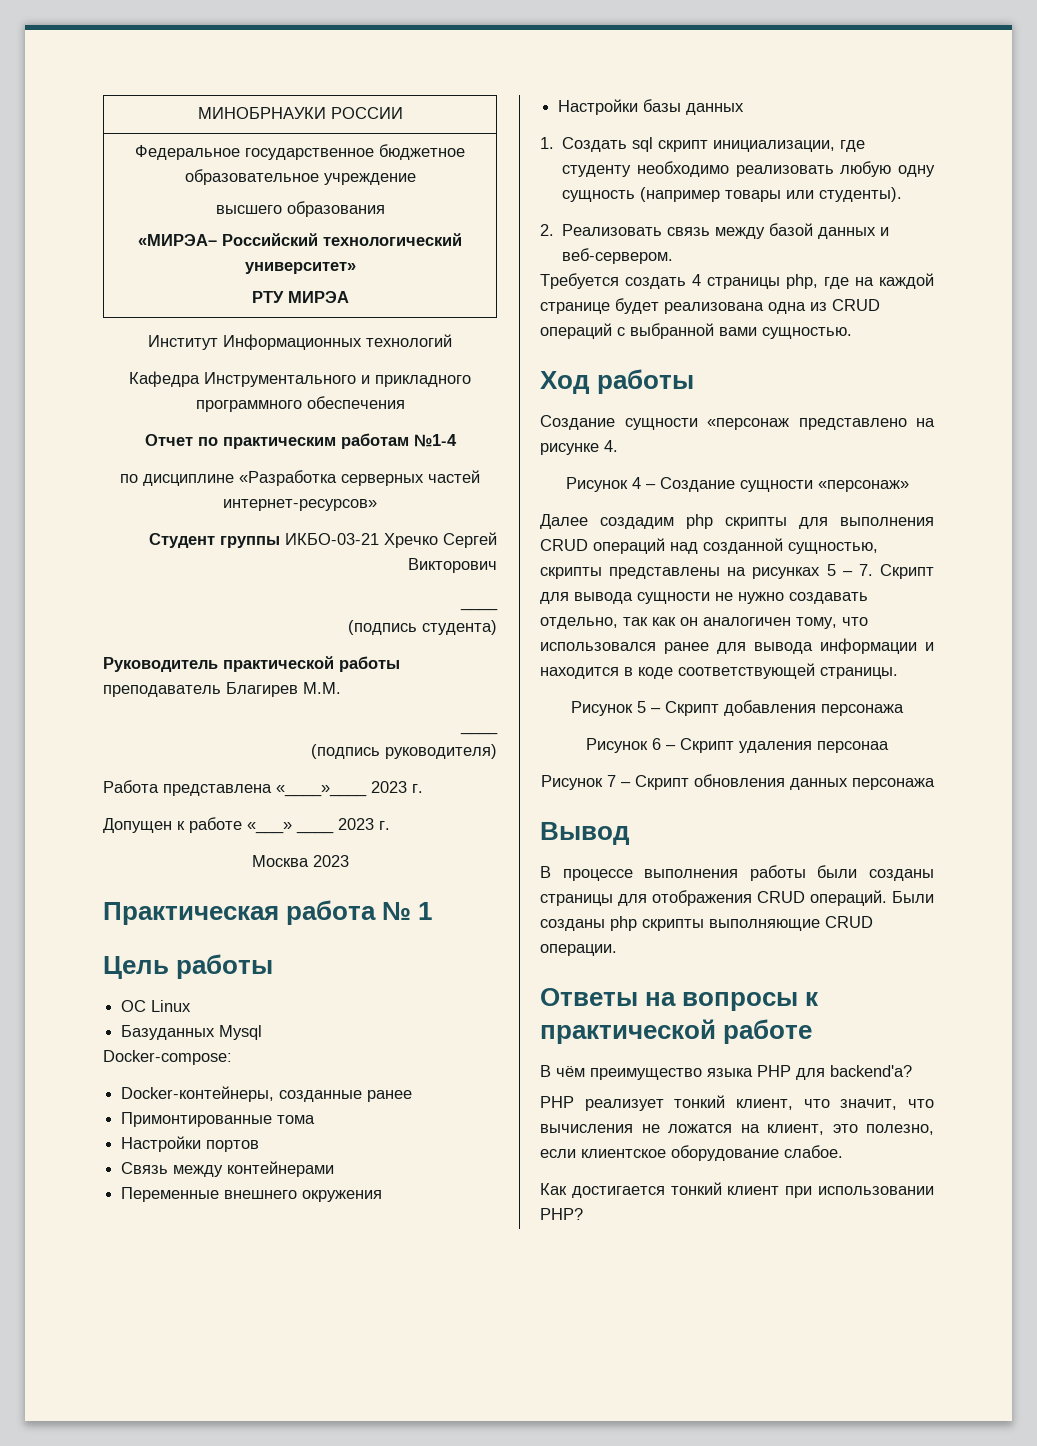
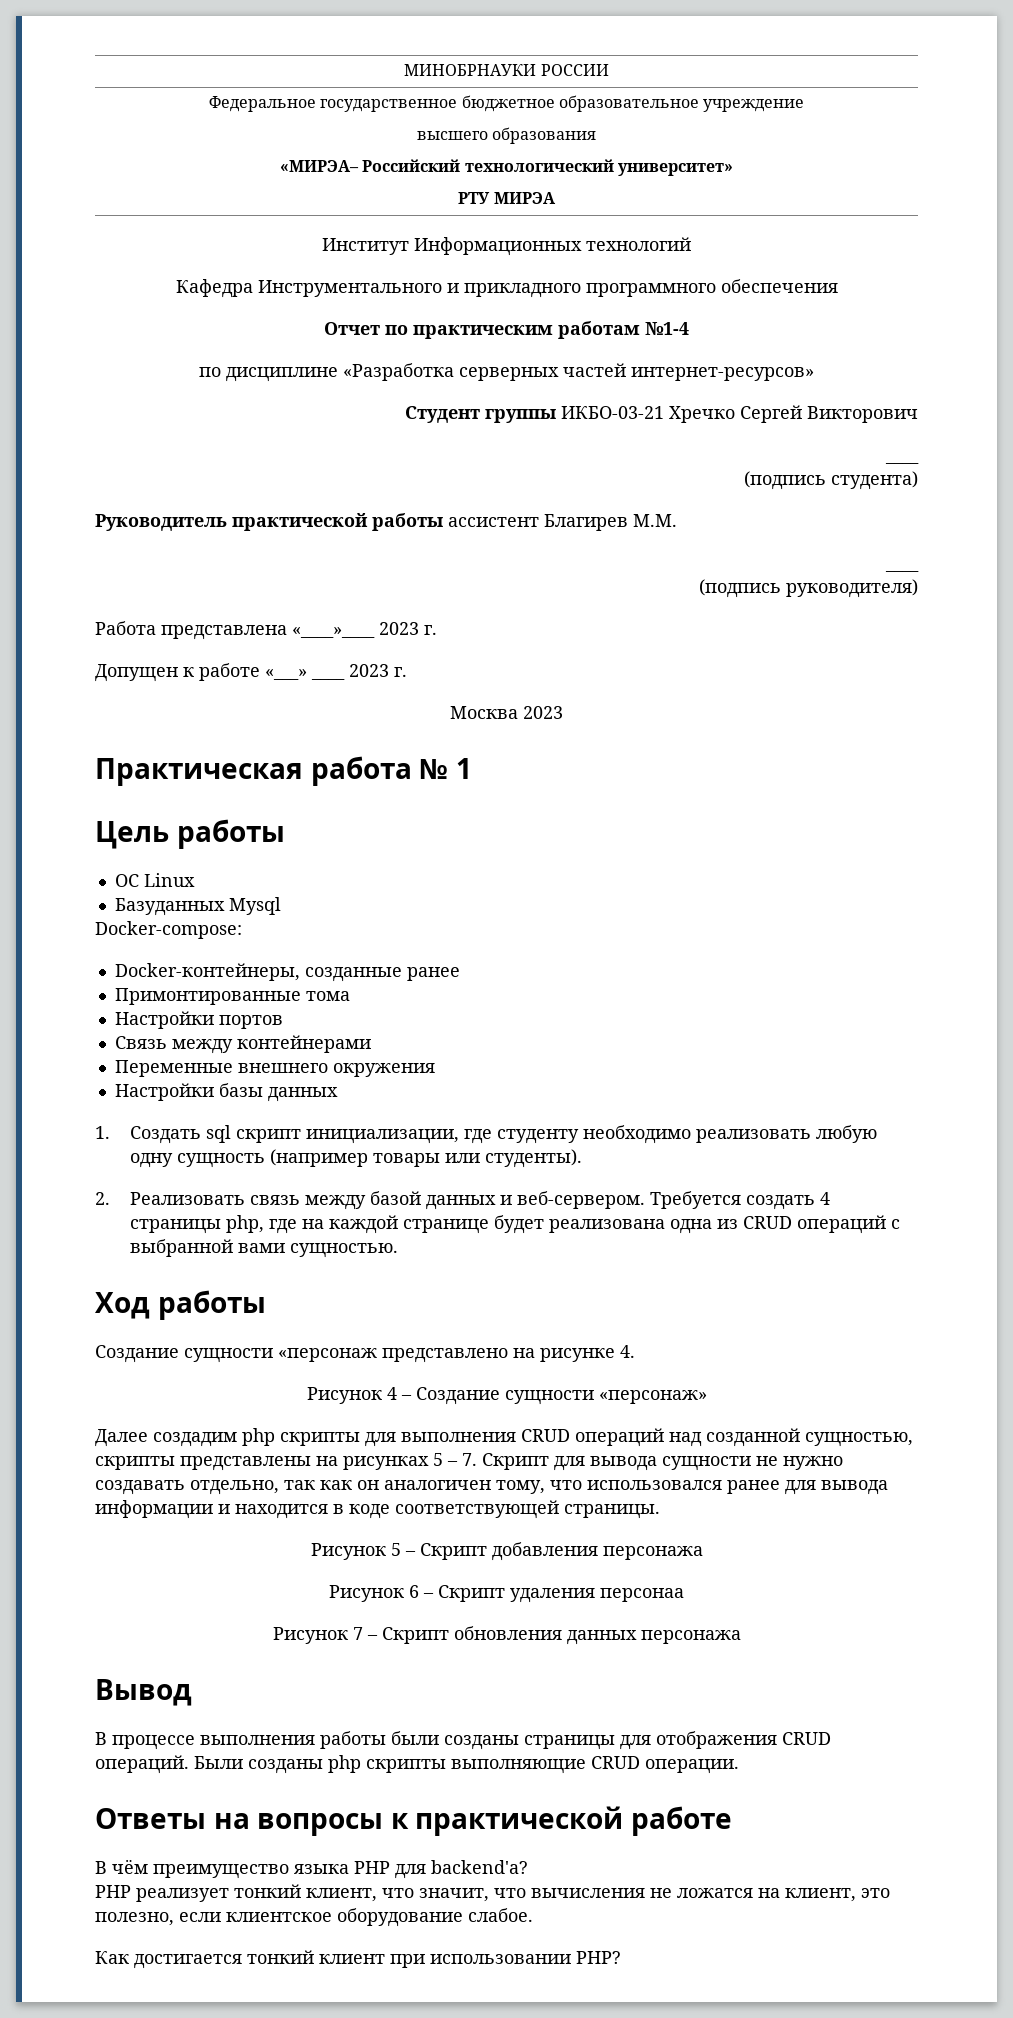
- Руководитель практической работы преподаватель Благирев М.М.
+ Руководитель практической работы ассистент Благирев М.М.
- 2. Реализовать связь между базой данных и веб-сервером.
- Требуется создать 4 страницы php, где на каждой странице будет реализована одна из CRUD операций с выбранной вами сущностью.
+ 2. Реализовать связь между базой данных и веб-сервером. Требуется создать 4 страницы php, где на каждой странице будет реализована одна из CRUD операций с выбранной вами сущностью.

